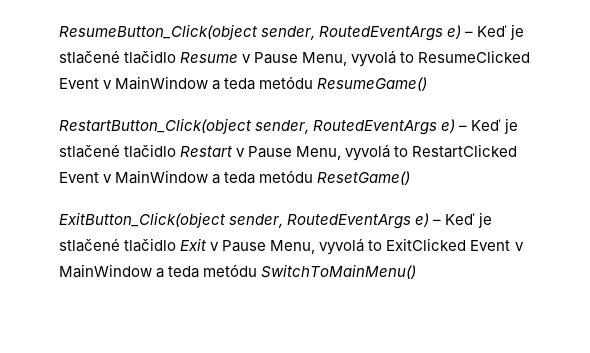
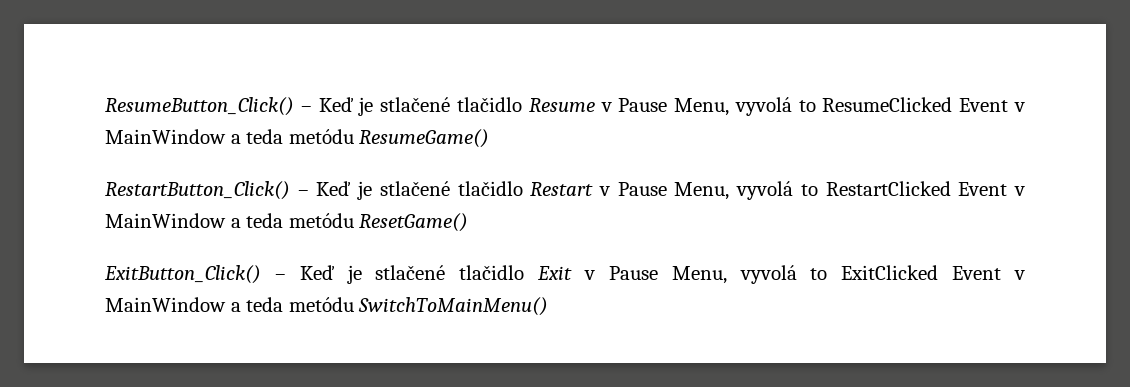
- ResumeButton_Click(object sender, RoutedEventArgs e) – Keď je stlačené tlačidlo Resume v Pause Menu, vyvolá to ResumeClicked Event v MainWindow a teda metódu ResumeGame()
+ ResumeButton_Click() – Keď je stlačené tlačidlo Resume v Pause Menu, vyvolá to ResumeClicked Event v MainWindow a teda metódu ResumeGame()
- RestartButton_Click(object sender, RoutedEventArgs e) – Keď je stlačené tlačidlo Restart v Pause Menu, vyvolá to RestartClicked Event v MainWindow a teda metódu ResetGame()
+ RestartButton_Click() – Keď je stlačené tlačidlo Restart v Pause Menu, vyvolá to RestartClicked Event v MainWindow a teda metódu ResetGame()
- ExitButton_Click(object sender, RoutedEventArgs e) – Keď je stlačené tlačidlo Exit v Pause Menu, vyvolá to ExitClicked Event v MainWindow a teda metódu SwitchToMainMenu()
+ ExitButton_Click() – Keď je stlačené tlačidlo Exit v Pause Menu, vyvolá to ExitClicked Event v MainWindow a teda metódu SwitchToMainMenu()

